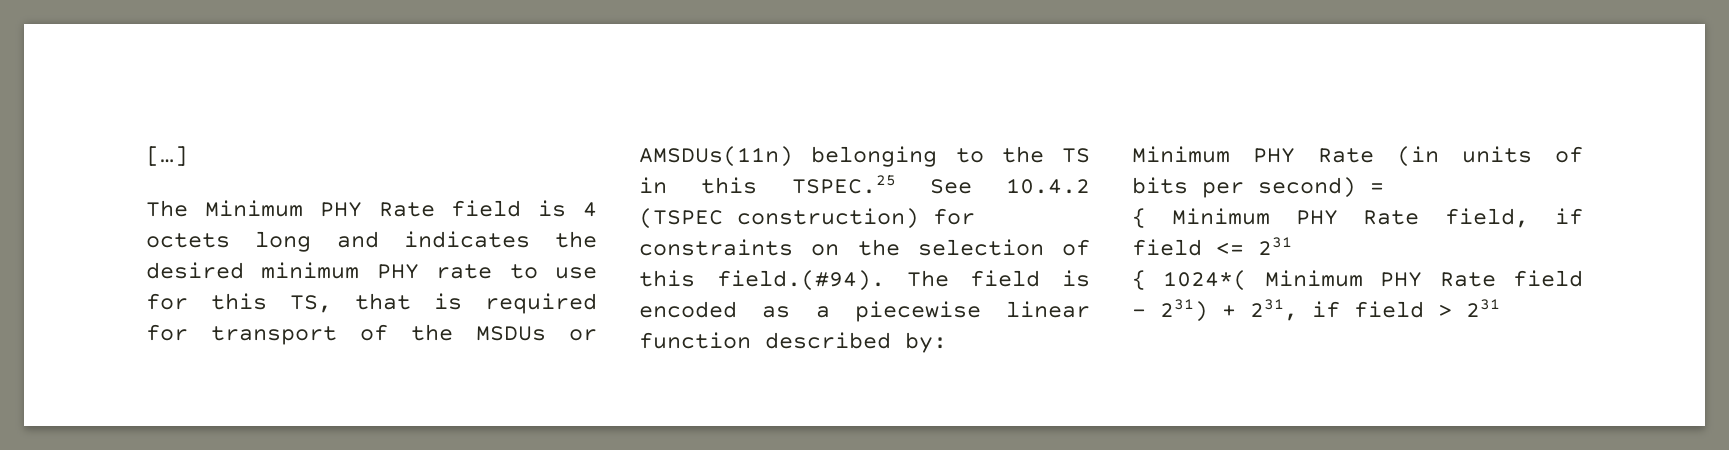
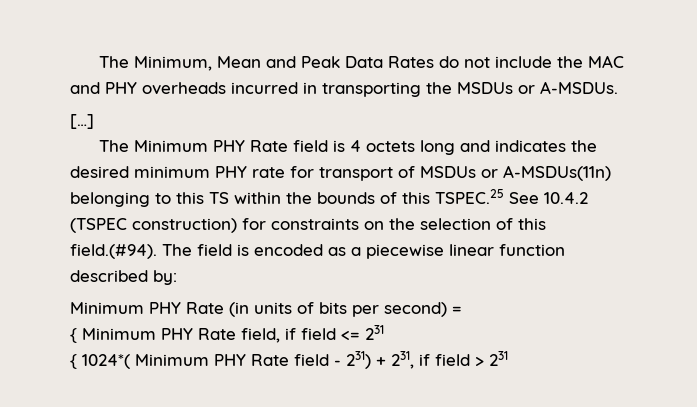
+ The Minimum, Mean and Peak Data Rates do not include the MAC and PHY overheads incurred in transporting the MSDUs or A-MSDUs.
- The Minimum PHY Rate field is 4 octets long and indicates the desired minimum PHY rate to use for this TS, that is required for transport of the MSDUs or AMSDUs(11n) belonging to the TS in this TSPEC.25 See 10.4.2 (TSPEC construction) for constraints on the selection of this field.(#94). The field is encoded as a piecewise linear function described by:
+ The Minimum PHY Rate field is 4 octets long and indicates the desired minimum PHY rate for transport of MSDUs or A-MSDUs(11n) belonging to this TS within the bounds of this TSPEC.25 See 10.4.2 (TSPEC construction) for constraints on the selection of this field.(#94). The field is encoded as a piecewise linear function described by:

